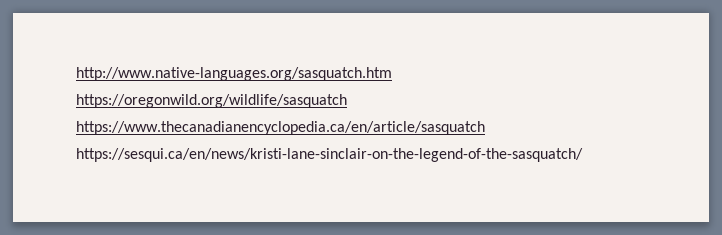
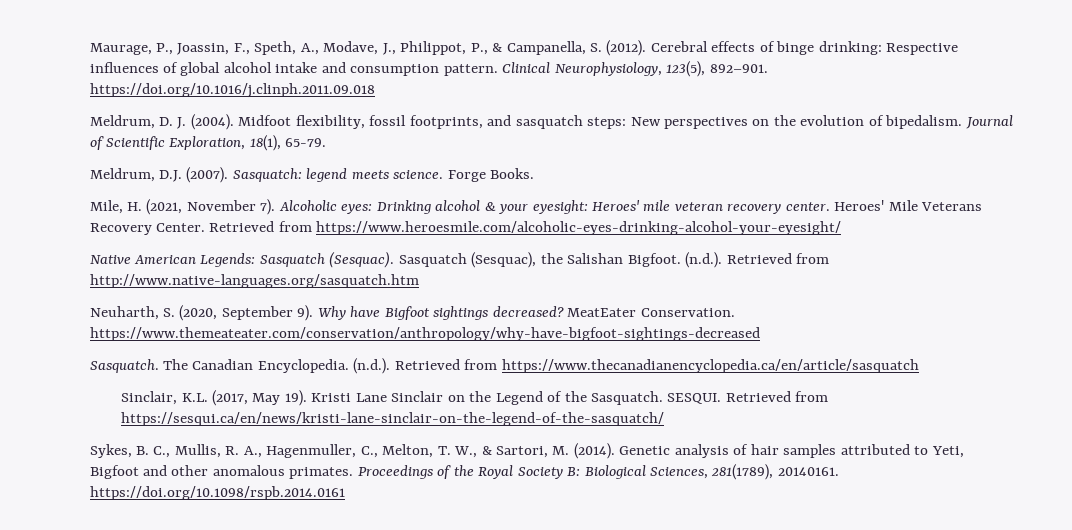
- http://www.native-languages.org/sasquatch.htm
- https://oregonwild.org/wildlife/sasquatch
- https://www.thecanadianencyclopedia.ca/en/article/sasquatch
- https://sesqui.ca/en/news/kristi-lane-sinclair-on-the-legend-of-the-sasquatch/
+ Maurage, P., Joassin, F., Speth, A., Modave, J., Philippot, P., & Campanella, S. (2012). Cerebral effects of binge drinking: Respective influences of global alcohol intake and consumption pattern. Clinical Neurophysiology, 123(5), 892–901. https://doi.org/10.1016/j.clinph.2011.09.018
+ Meldrum, D. J. (2004). Midfoot flexibility, fossil footprints, and sasquatch steps: New perspectives on the evolution of bipedalism. Journal of Scientific Exploration, 18(1), 65-79.
+ Meldrum, D.J. (2007). Sasquatch: legend meets science. Forge Books.
+ Mile, H. (2021, November 7). Alcoholic eyes: Drinking alcohol & your eyesight: Heroes' mile veteran recovery center. Heroes' Mile Veterans Recovery Center. Retrieved from https://www.heroesmile.com/alcoholic-eyes-drinking-alcohol-your-eyesight/
+ Native American Legends: Sasquatch (Sesquac). Sasquatch (Sesquac), the Salishan Bigfoot. (n.d.). Retrieved from http://www.native-languages.org/sasquatch.htm
+ Neuharth, S. (2020, September 9). Why have Bigfoot sightings decreased? MeatEater Conservation. https://www.themeateater.com/conservation/anthropology/why-have-bigfoot-sightings-decreased
+ Sasquatch. The Canadian Encyclopedia. (n.d.). Retrieved from https://www.thecanadianencyclopedia.ca/en/article/sasquatch
+ Sinclair, K.L. (2017, May 19). Kristi Lane Sinclair on the Legend of the Sasquatch. SESQUI. Retrieved from https://sesqui.ca/en/news/kristi-lane-sinclair-on-the-legend-of-the-sasquatch/
+ Sykes, B. C., Mullis, R. A., Hagenmuller, C., Melton, T. W., & Sartori, M. (2014). Genetic analysis of hair samples attributed to Yeti, Bigfoot and other anomalous primates. Proceedings of the Royal Society B: Biological Sciences, 281(1789), 20140161. https://doi.org/10.1098/rspb.2014.0161

